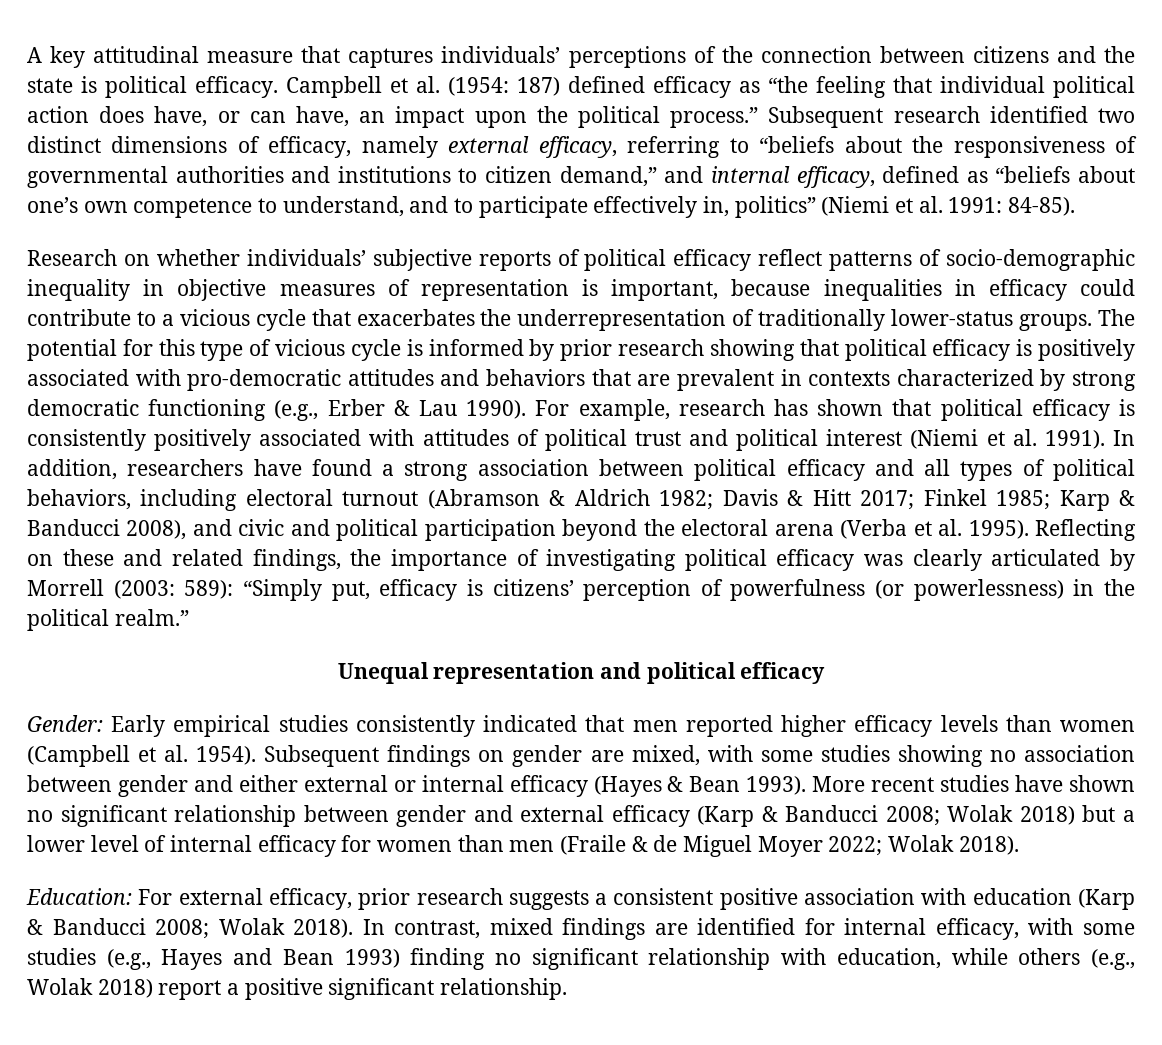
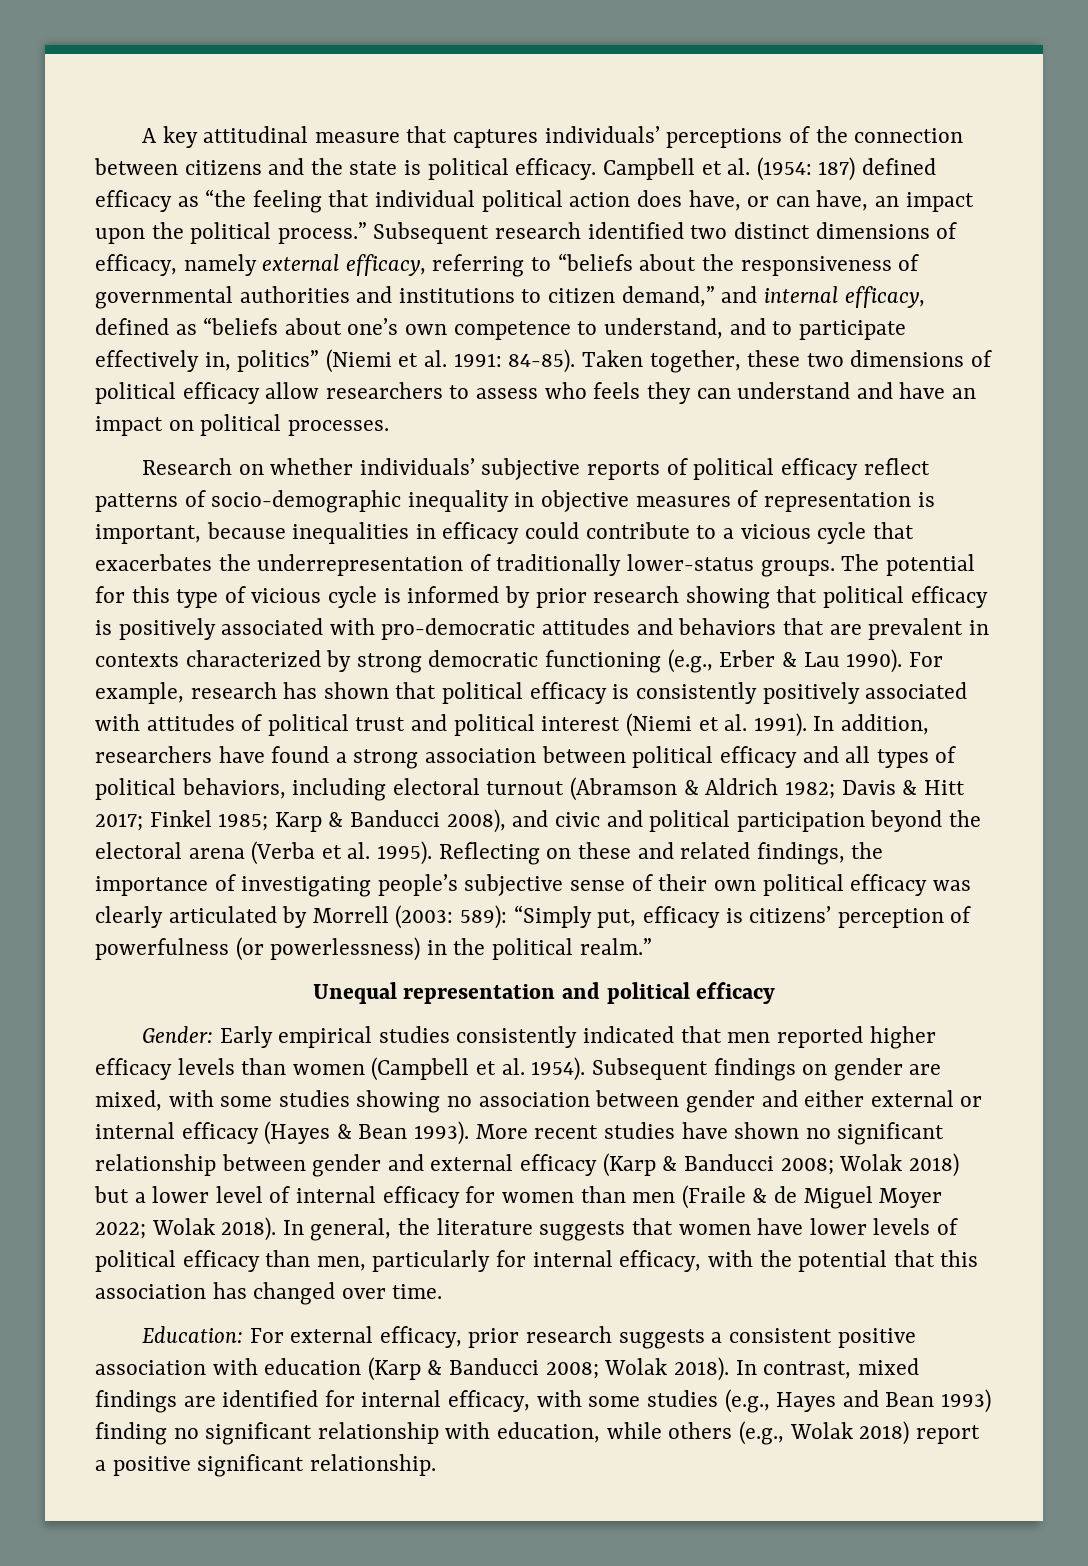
+ Taken together, these two dimensions of political efficacy allow researchers to assess who feels they can understand and have an impact on political processes.
- Reflecting on these and related findings, the importance of investigating political efficacy was clearly articulated by Morrell (2003: 589): “Simply put, efficacy is citizens’ perception of powerfulness (or powerlessness) in the political realm.”
+ Reflecting on these and related findings, the importance of investigating people’s subjective sense of their own political efficacy was clearly articulated by Morrell (2003: 589): “Simply put, efficacy is citizens’ perception of powerfulness (or powerlessness) in the political realm.”
+ In general, the literature suggests that women have lower levels of political efficacy than men, particularly for internal efficacy, with the potential that this association has changed over time.

